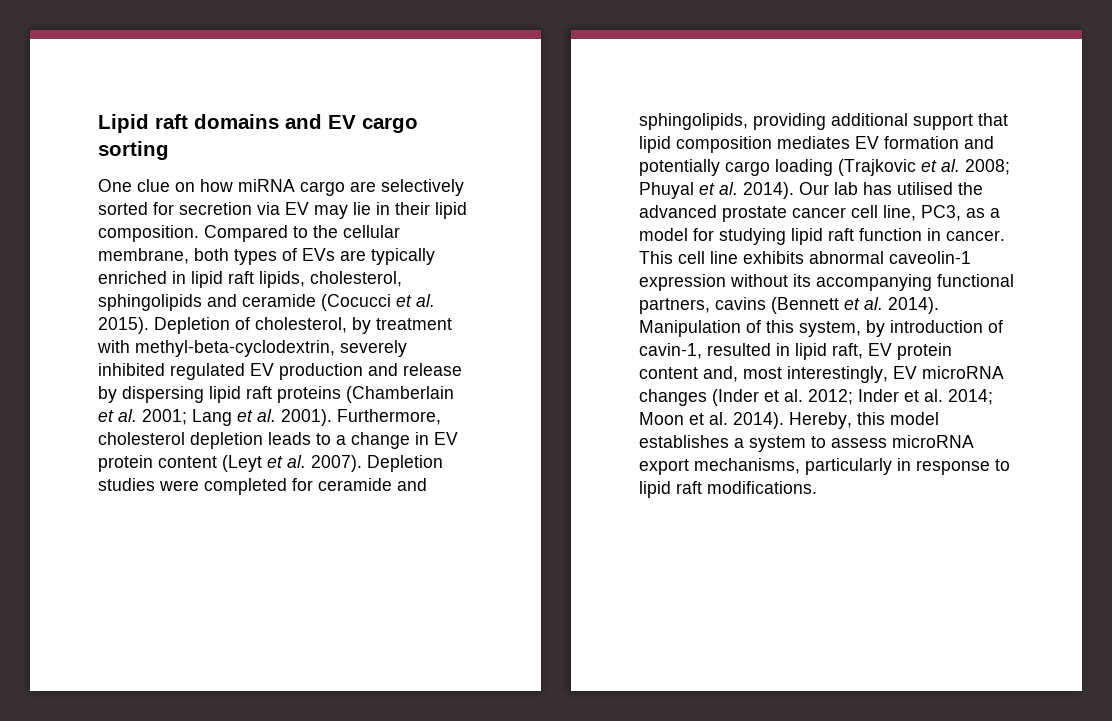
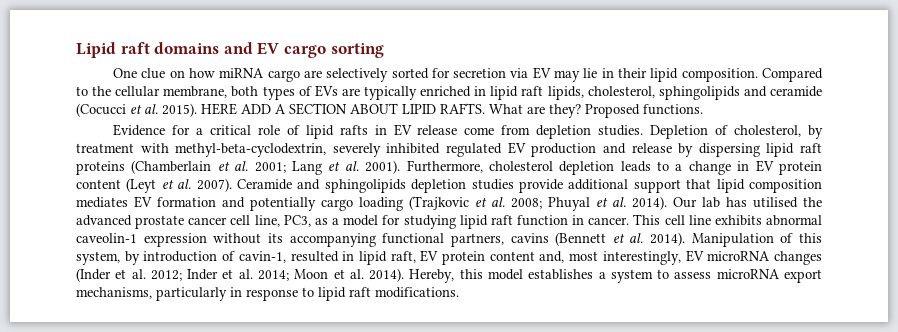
+ HERE ADD A SECTION ABOUT LIPID RAFTS. What are they? Proposed functions.
+ Evidence for a critical role of lipid rafts in EV release come from depletion studies.
- Depletion studies were completed for ceramide and sphingolipids, providing additional support that lipid composition mediates EV formation and potentially cargo loading (Trajkovic et al. 2008; Phuyal et al. 2014).
+ Ceramide and sphingolipids depletion studies provide additional support that lipid composition mediates EV formation and potentially cargo loading (Trajkovic et al. 2008; Phuyal et al. 2014).

